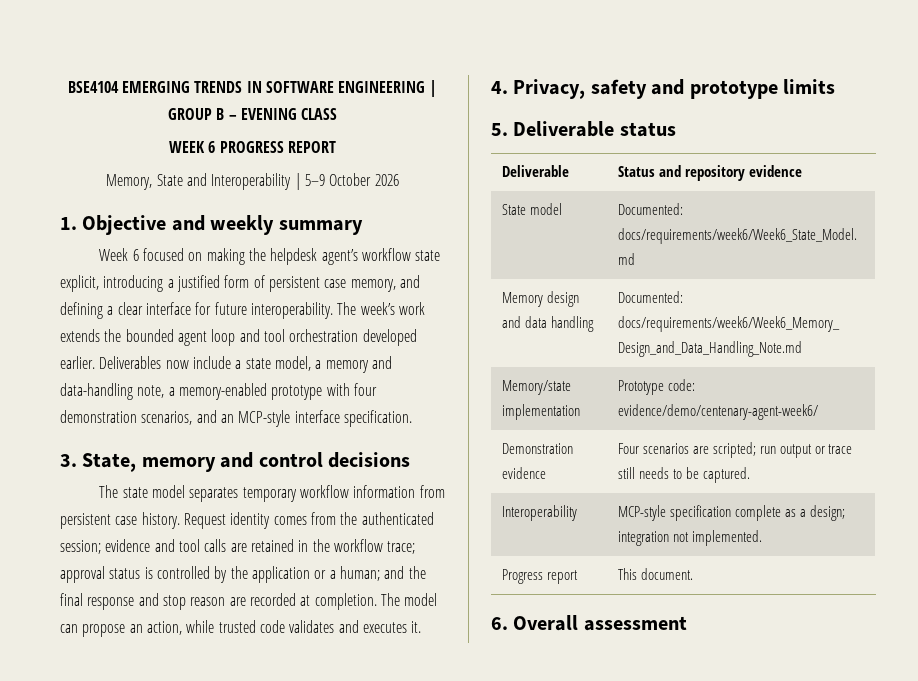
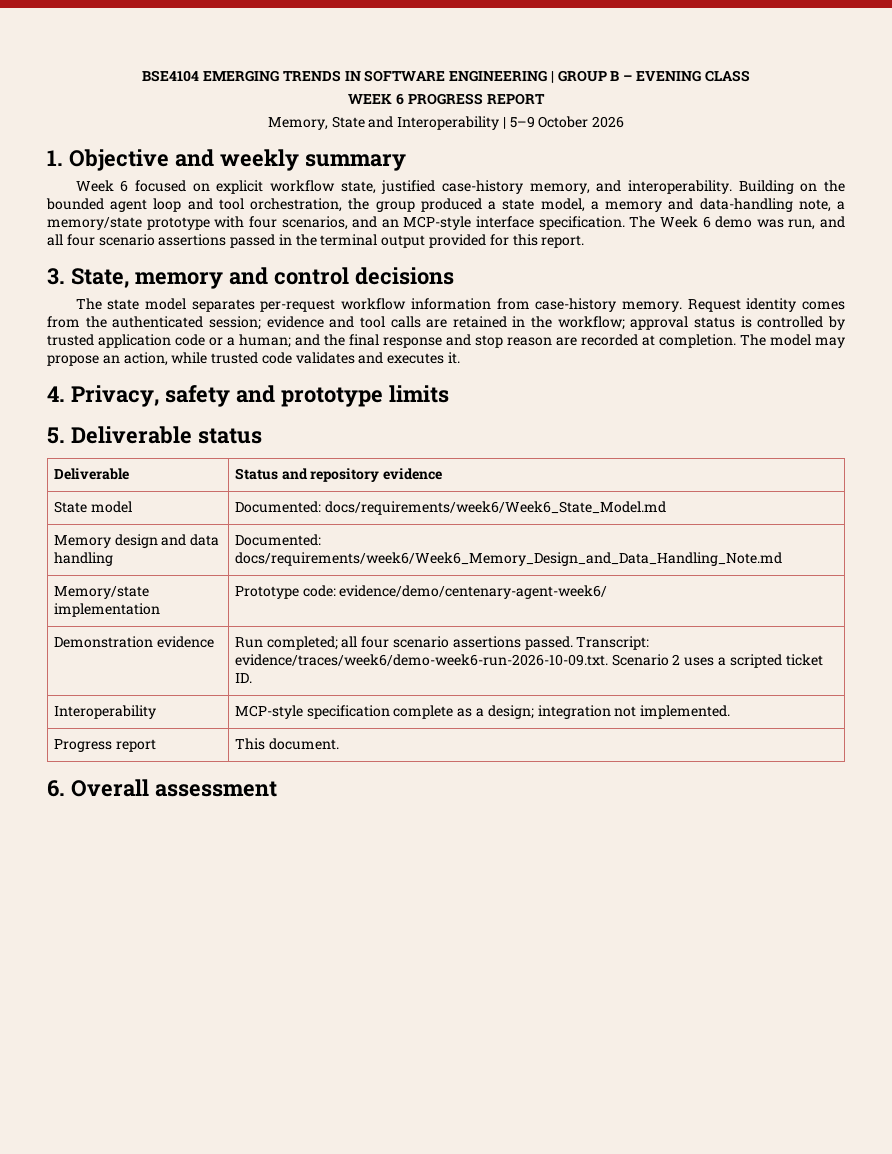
- Week 6 focused on making the helpdesk agent’s workflow state explicit, introducing a justified form of persistent case memory, and defining a clear interface for future interoperability. The week’s work extends the bounded agent loop and tool orchestration developed earlier. Deliverables now include a state model, a memory and data-handling note, a memory-enabled prototype with four demonstration scenarios, and an MCP-style interface specification.
+ Week 6 focused on explicit workflow state, justified case-history memory, and interoperability. Building on the bounded agent loop and tool orchestration, the group produced a state model, a memory and data-handling note, a memory/state prototype with four scenarios, and an MCP-style interface specification. The Week 6 demo was run, and all four scenario assertions passed in the terminal output provided for this report.
- The state model separates temporary workflow information from persistent case history.
+ The state model separates per-request workflow information from case-history memory.
- Request identity comes from the authenticated session; evidence and tool calls are retained in the workflow trace; approval status is controlled by the application or a human; and the final response and stop reason are recorded at completion.
+ Request identity comes from the authenticated session; evidence and tool calls are retained in the workflow; approval status is controlled by trusted application code or a human; and the final response and stop reason are recorded at completion.
- The model can propose an action, while trusted code validates and executes it.
+ The model may propose an action, while trusted code validates and executes it.
- Demonstration evidence | Four scenarios are scripted; run output or trace still needs to be captured.
+ Demonstration evidence | Run completed; all four scenario assertions passed. Transcript: evidence/traces/week6/demo-week6-run-2026-10-09.txt. Scenario 2 uses a scripted ticket ID.

